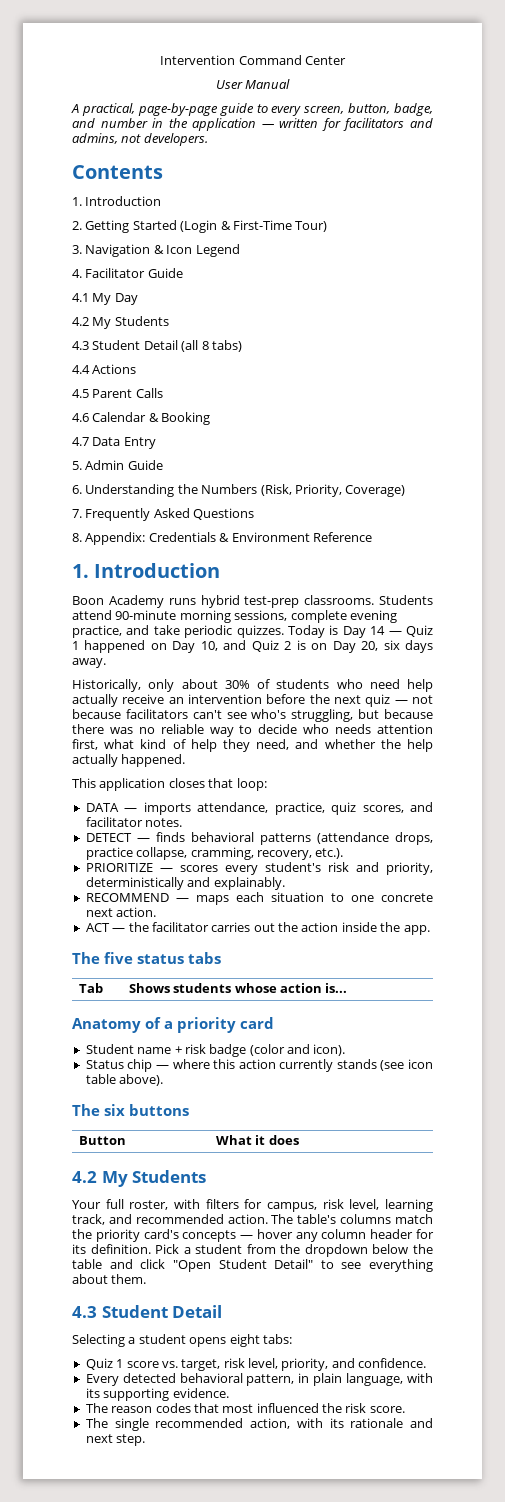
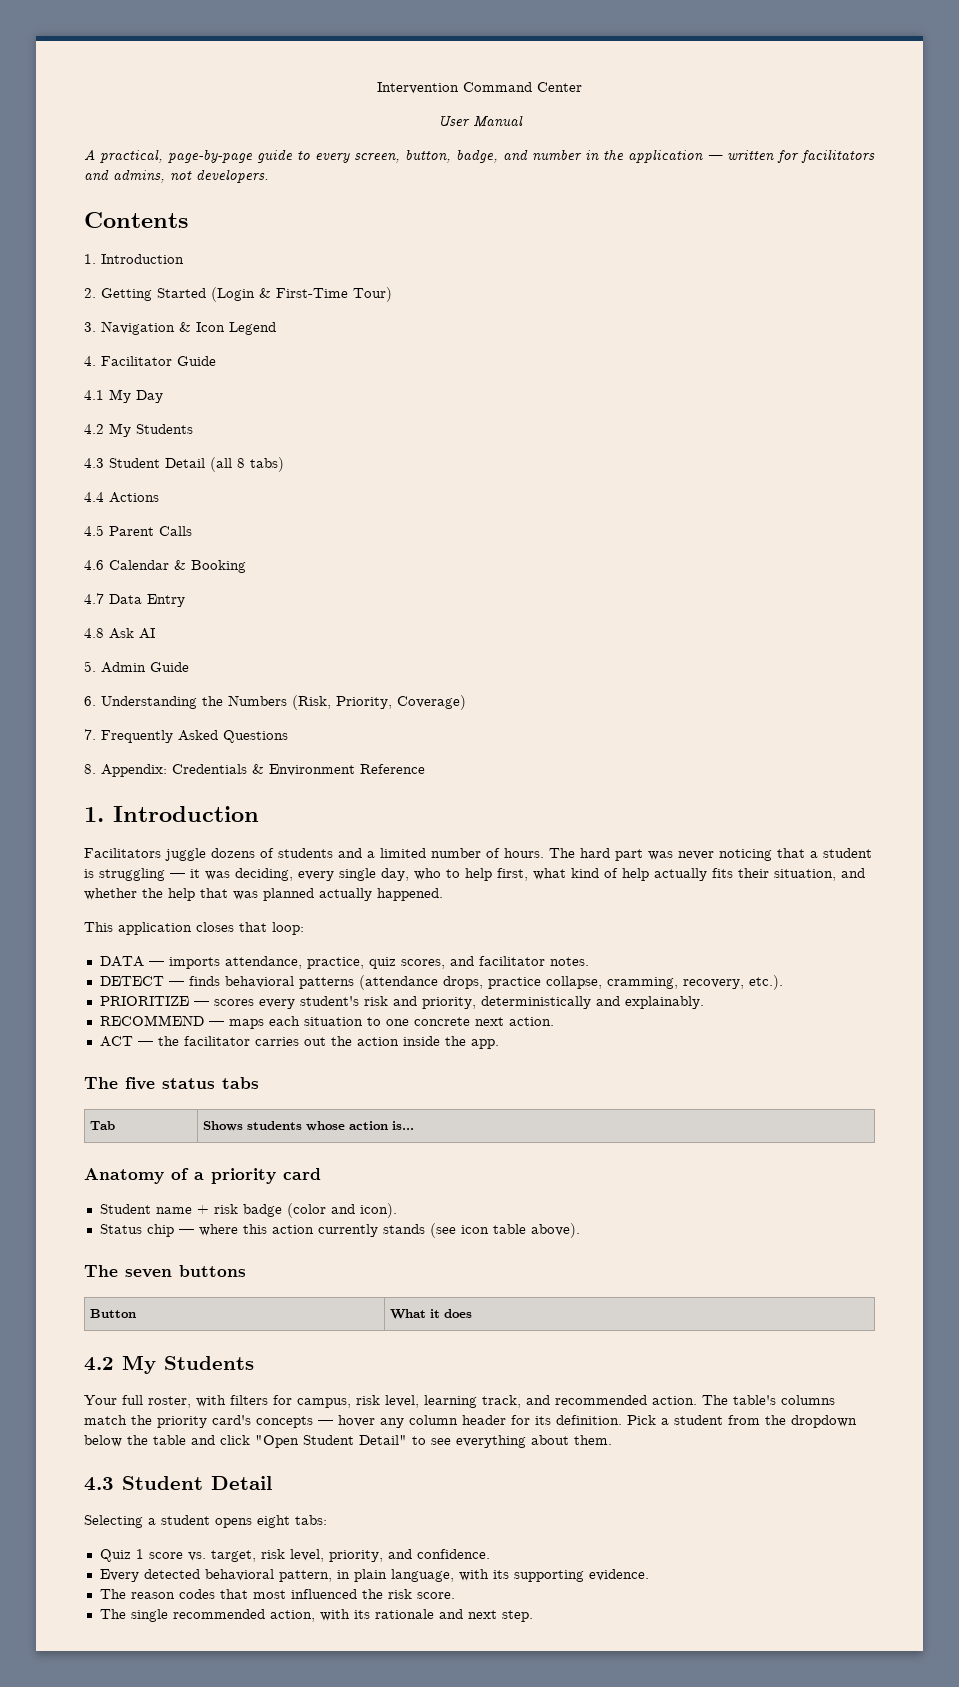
+ 4.8 Ask AI
- Boon Academy runs hybrid test-prep classrooms. Students attend 90-minute morning sessions, complete evening practice, and take periodic quizzes. Today is Day 14 — Quiz 1 happened on Day 10, and Quiz 2 is on Day 20, six days away.
- Historically, only about 30% of students who need help actually receive an intervention before the next quiz — not because facilitators can't see who's struggling, but because there was no reliable way to decide who needs attention first, what kind of help they need, and whether the help actually happened.
+ Facilitators juggle dozens of students and a limited number of hours. The hard part was never noticing that a student is struggling — it was deciding, every single day, who to help first, what kind of help actually fits their situation, and whether the help that was planned actually happened.
- The six buttons
+ The seven buttons

